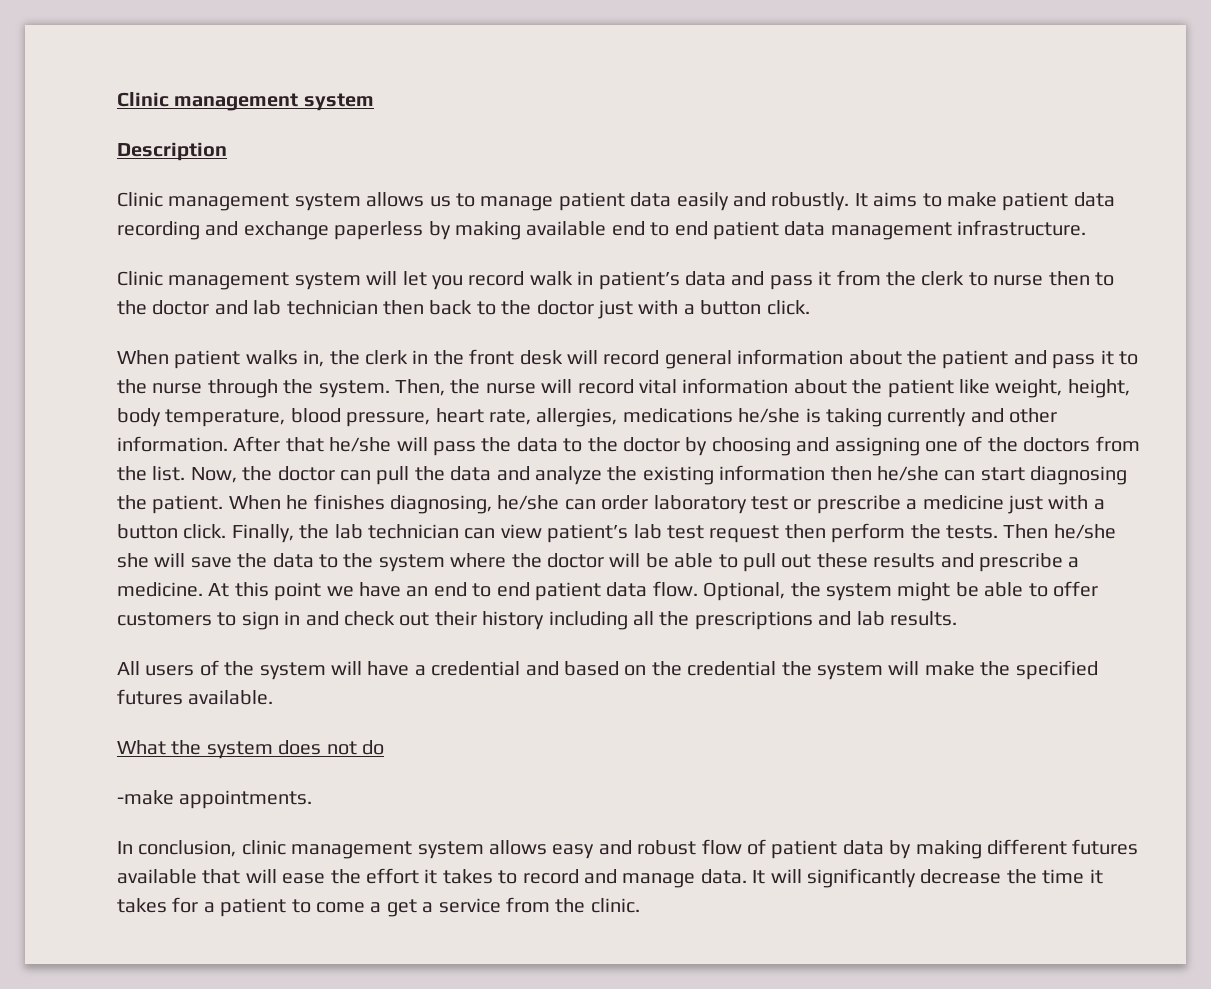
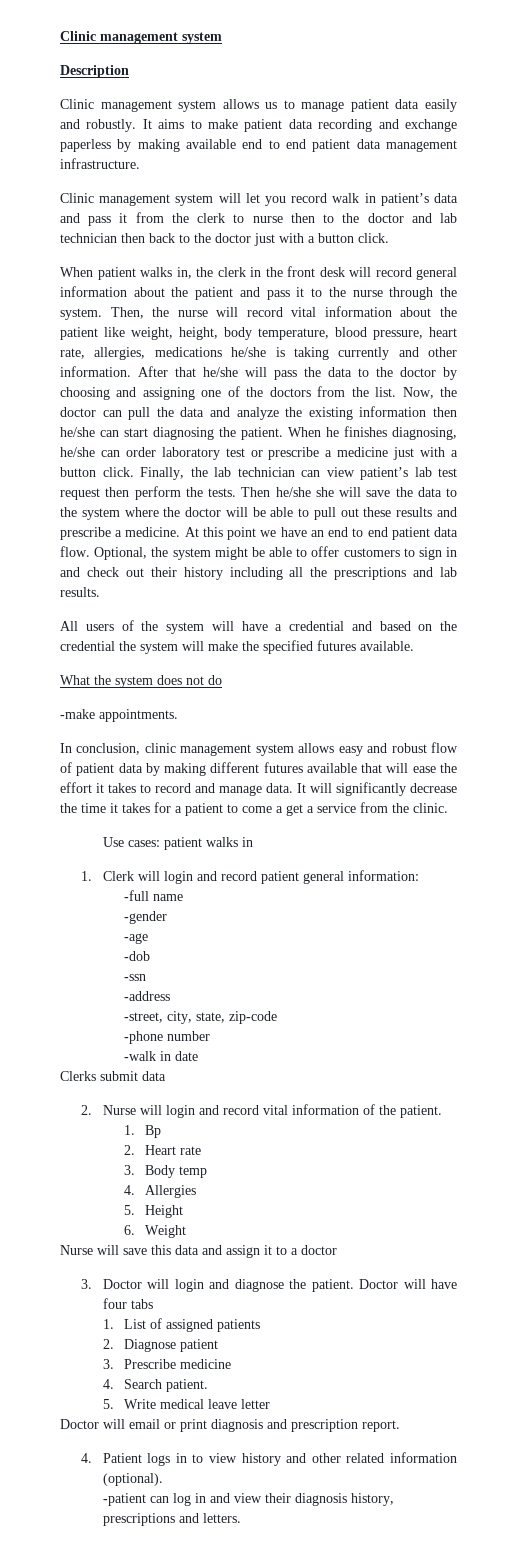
+ Use cases: patient walks in
+ 1. Clerk will login and record patient general information:
+ -full name
+ -gender
+ -age
+ -dob
+ -ssn
+ -address
+ -street, city, state, zip-code
+ -phone number
+ -walk in date
+ Clerks submit data
+ 2. Nurse will login and record vital information of the patient.
+ 1. Bp
+ 2. Heart rate
+ 3. Body temp
+ 4. Allergies
+ 5. Height
+ 6. Weight
+ Nurse will save this data and assign it to a doctor
+ 3. Doctor will login and diagnose the patient. Doctor will have four tabs
+ 1. List of assigned patients
+ 2. Diagnose patient
+ 3. Prescribe medicine
+ 4. Search patient.
+ 5. Write medical leave letter
+ Doctor will email or print diagnosis and prescription report.
+ 4. Patient logs in to view history and other related information (optional).
+ -patient can log in and view their diagnosis history, prescriptions and letters.

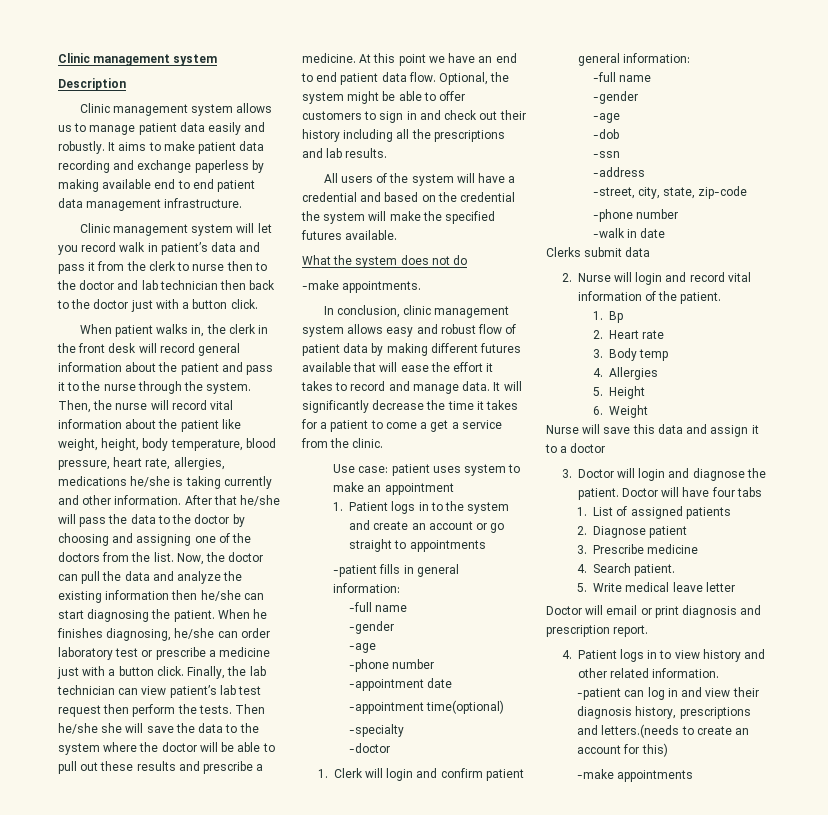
- Use cases: patient walks in
+ Use case: patient uses system to make an appointment
+ 1. Patient logs in to the system and create an account or go straight to appointments
+ -patient fills in general information:
+ -full name
+ -gender
+ -age
+ -phone number
+ -appointment date
+ -appointment time(optional)
+ -specialty
+ -doctor
- 1. Clerk will login and record patient general information:
+ 1. Clerk will login and confirm patient general information:
- 4. Patient logs in to view history and other related information (optional).
+ 4. Patient logs in to view history and other related information.
- -patient can log in and view their diagnosis history, prescriptions and letters.
+ -patient can log in and view their diagnosis history, prescriptions and letters.(needs to create an account for this)
+ -make appointments

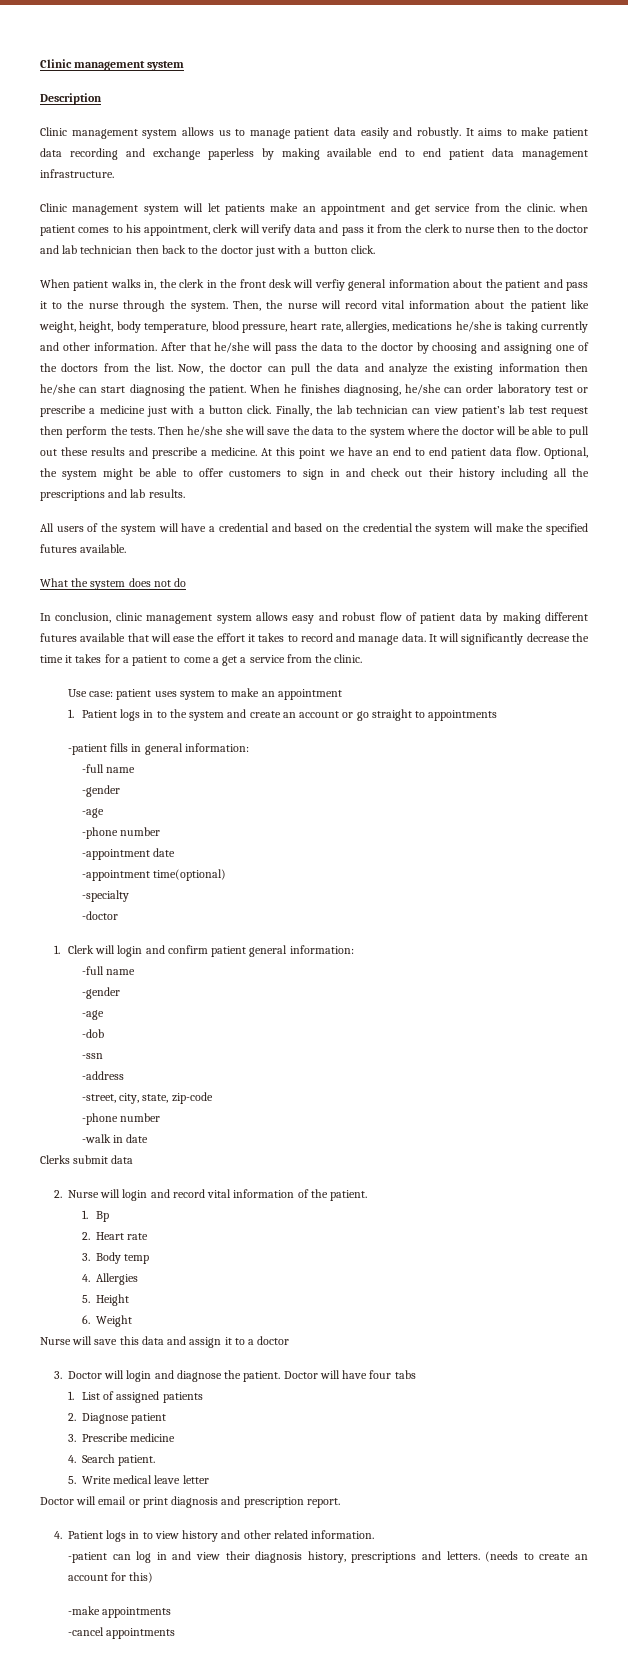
- Clinic management system will let you record walk in patient’s data and pass it from the clerk to nurse then to the doctor and lab technician then back to the doctor just with a button click.
+ Clinic management system will let patients make an appointment and get service from the clinic. when patient comes to his appointment, clerk will verify data and pass it from the clerk to nurse then to the doctor and lab technician then back to the doctor just with a button click.
- When patient walks in, the clerk in the front desk will record general information about the patient and pass it to the nurse through the system.
+ When patient walks in, the clerk in the front desk will verfiy general information about the patient and pass it to the nurse through the system.
- -make appointments.
- -patient can log in and view their diagnosis history, prescriptions and letters.(needs to create an account for this)
+ -patient can log in and view their diagnosis history, prescriptions and letters. (needs to create an account for this)
+ -cancel appointments

